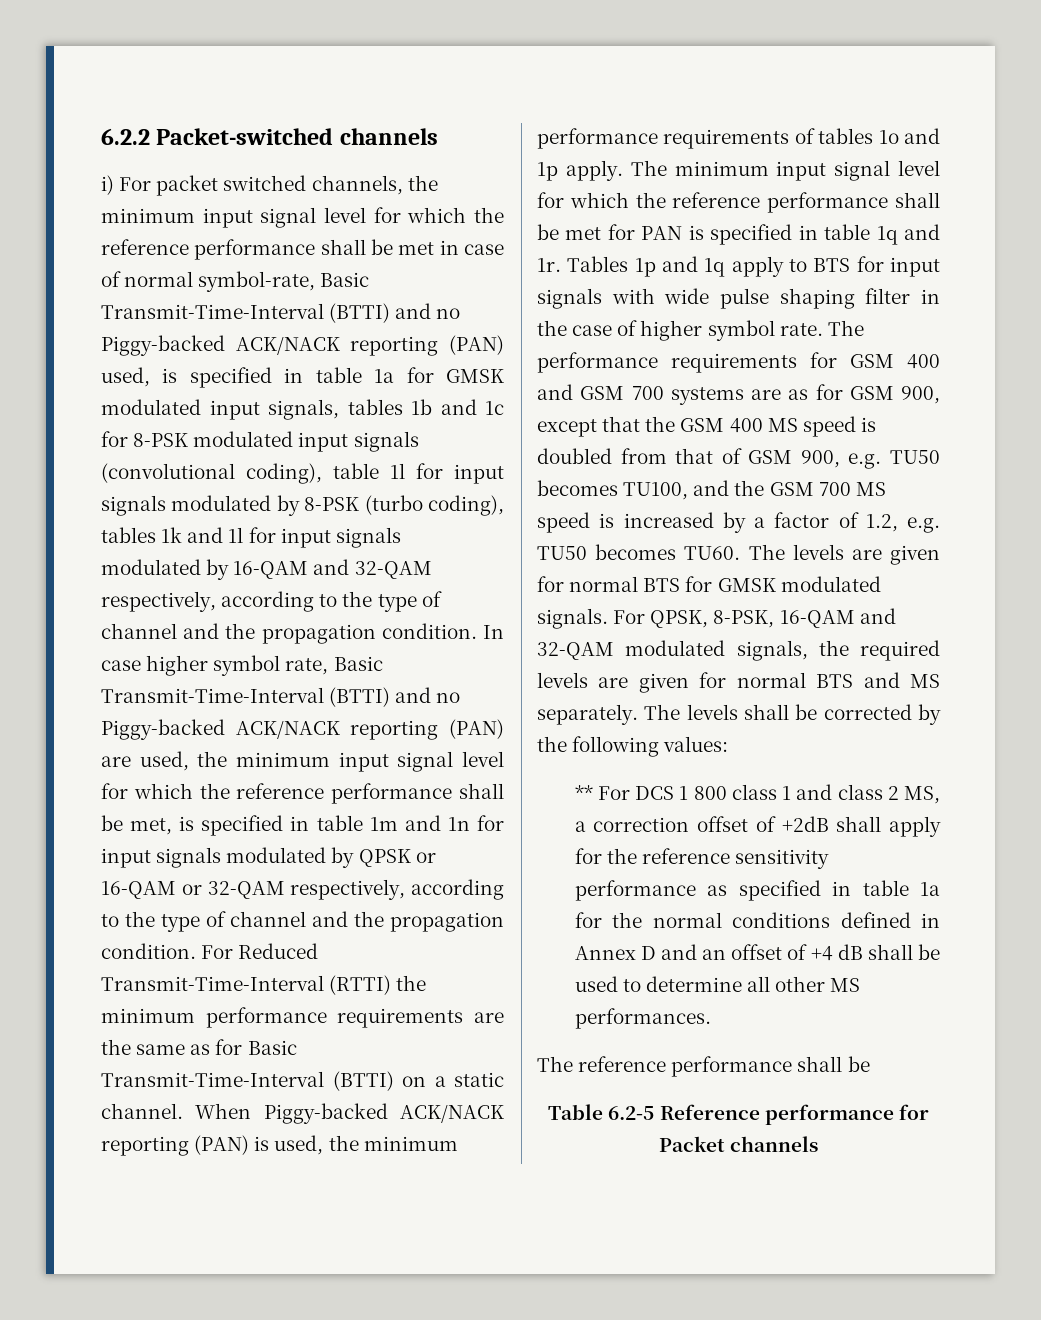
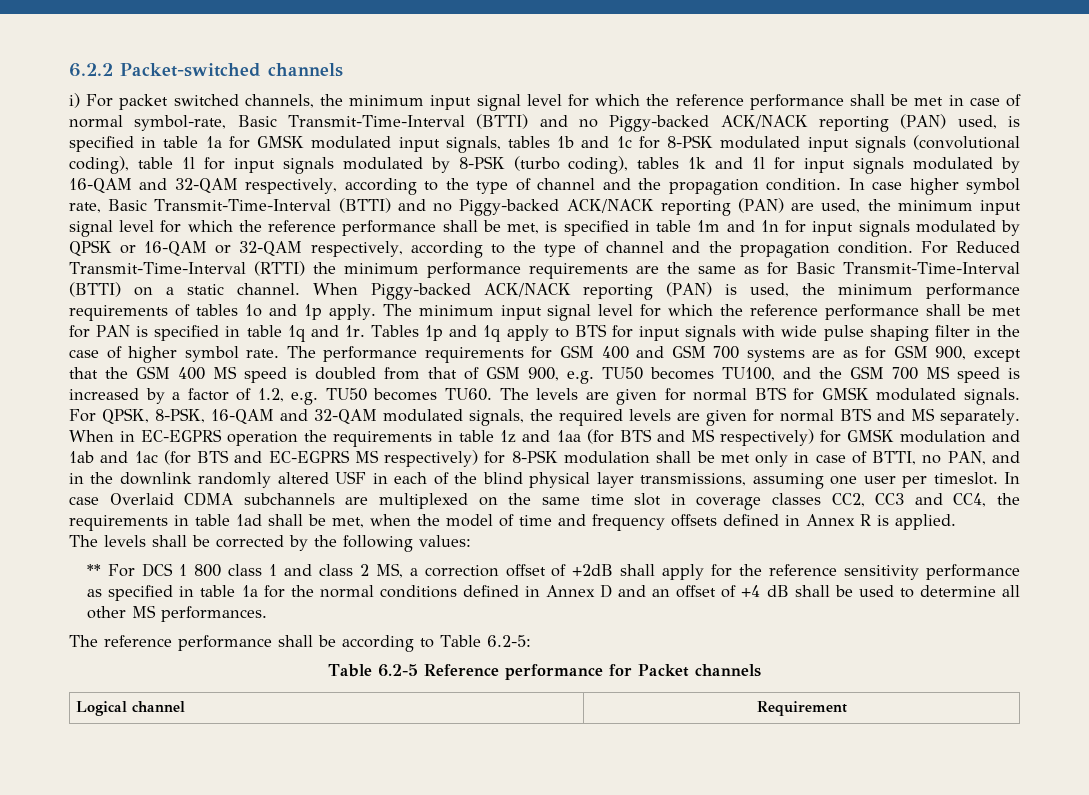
- For QPSK, 8-PSK, 16-QAM and 32-QAM modulated signals, the required levels are given for normal BTS and MS separately. The levels shall be corrected by the following values:
+ For QPSK, 8-PSK, 16-QAM and 32-QAM modulated signals, the required levels are given for normal BTS and MS separately. When in EC-EGPRS operation the requirements in table 1z and 1aa (for BTS and MS respectively) for GMSK modulation and 1ab and 1ac (for BTS and EC-EGPRS MS respectively) for 8-PSK modulation shall be met only in case of BTTI, no PAN, and in the downlink randomly altered USF in each of the blind physical layer transmissions, assuming one user per timeslot. In case Overlaid CDMA subchannels are multiplexed on the same time slot in coverage classes CC2, CC3 and CC4, the requirements in table 1ad shall be met, when the model of time and frequency offsets defined in Annex R is applied.
+ The levels shall be corrected by the following values:
- The reference performance shall be
+ The reference performance shall be according to Table 6.2-5:
+ Logical channel | Requirement

